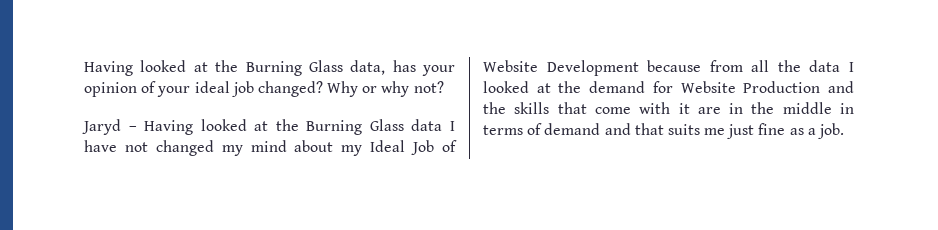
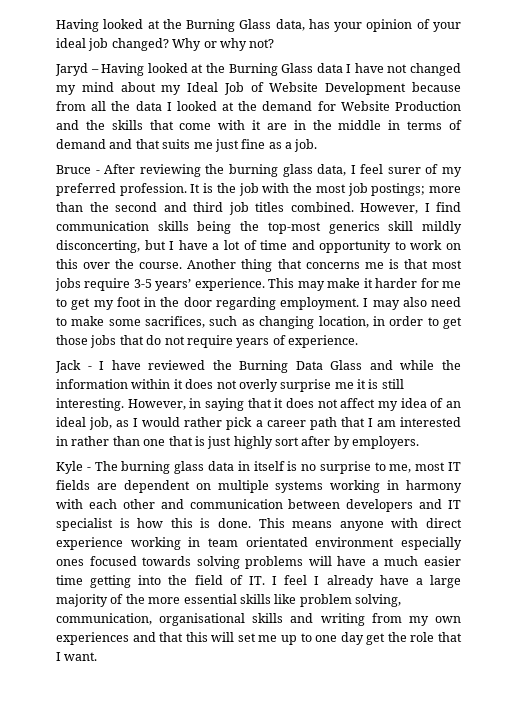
+ Bruce - After reviewing the burning glass data, I feel surer of my preferred profession. It is the job with the most job postings; more than the second and third job titles combined. However, I find communication skills being the top-most generics skill mildly disconcerting, but I have a lot of time and opportunity to work on this over the course. Another thing that concerns me is that most jobs require 3-5 years’ experience. This may make it harder for me to get my foot in the door regarding employment. I may also need to make some sacrifices, such as changing location, in order to get those jobs that do not require years of experience.
+ Jack - I have reviewed the Burning Data Glass and while the information within it does not overly surprise me it is still interesting. However, in saying that it does not affect my idea of an ideal job, as I would rather pick a career path that I am interested in rather than one that is just highly sort after by employers.
+ Kyle - The burning glass data in itself is no surprise to me, most IT fields are dependent on multiple systems working in harmony with each other and communication between developers and IT specialist is how this is done. This means anyone with direct experience working in team orientated environment especially ones focused towards solving problems will have a much easier time getting into the field of IT. I feel I already have a large majority of the more essential skills like problem solving, communication, organisational skills and writing from my own experiences and that this will set me up to one day get the role that I want.

